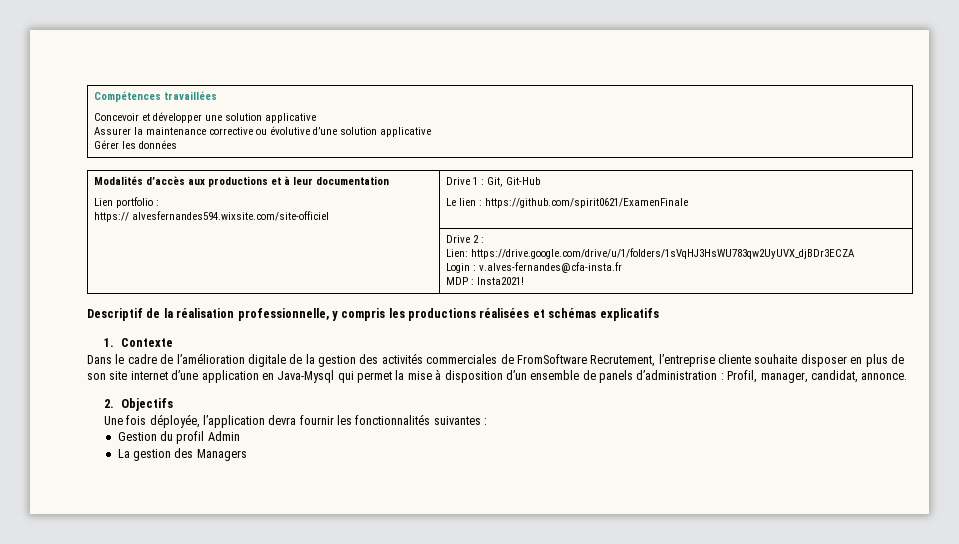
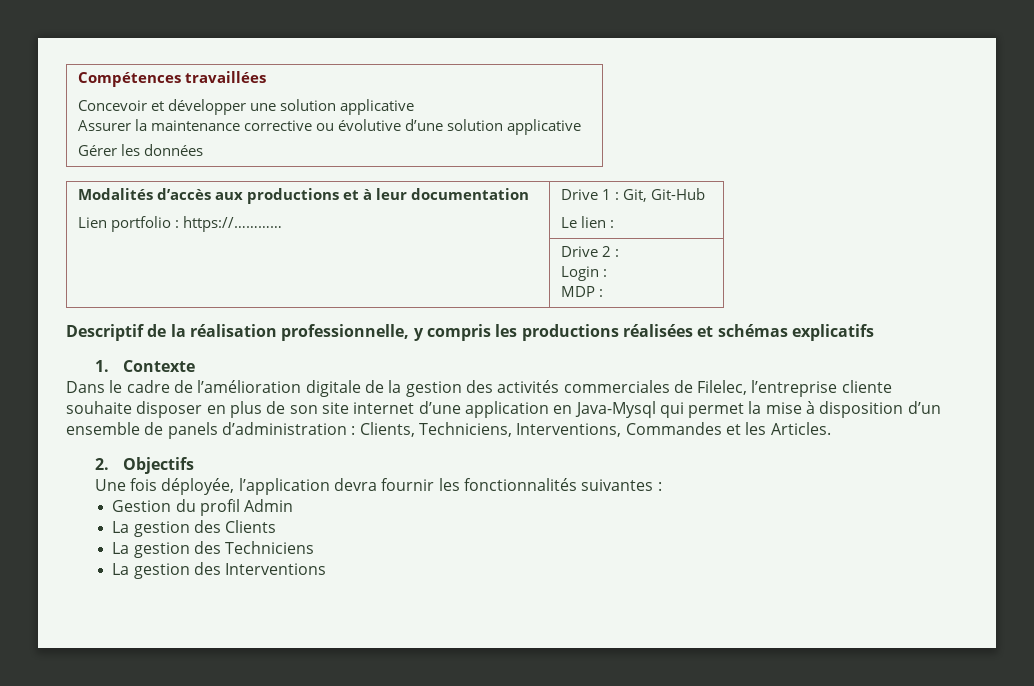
  Modalités d’accès aux productions et à leur documentation
- Lien portfolio :
- https:// alvesfernandes594.wixsite.com/site-officiel | Drive 1 : Git, Git-Hub
- Le lien : https://github.com/spirit0621/ExamenFinale
+ Lien portfolio : https://………… | Drive 1 : Git, Git-Hub
+ Le lien :
  | Drive 2 :
- Lien: https://drive.google.com/drive/u/1/folders/1sVqHJ3HsWU783qw2UyUVX_djBDr3ECZA
- Login : v.alves-fernandes@cfa-insta.fr
- MDP : Insta2021!
+ Login :
+ MDP :
- Dans le cadre de l’amélioration digitale de la gestion des activités commerciales de FromSoftware Recrutement, l’entreprise cliente souhaite disposer en plus de son site internet d’une application en Java-Mysql qui permet la mise à disposition d’un ensemble de panels d’administration : Profil, manager, candidat, annonce.
+ Dans le cadre de l’amélioration digitale de la gestion des activités commerciales de Filelec, l’entreprise cliente souhaite disposer en plus de son site internet d’une application en Java-Mysql qui permet la mise à disposition d’un ensemble de panels d’administration : Clients, Techniciens, Interventions, Commandes et les Articles.
- La gestion des Managers
+ La gestion des Clients
+ La gestion des Techniciens
+ La gestion des Interventions

